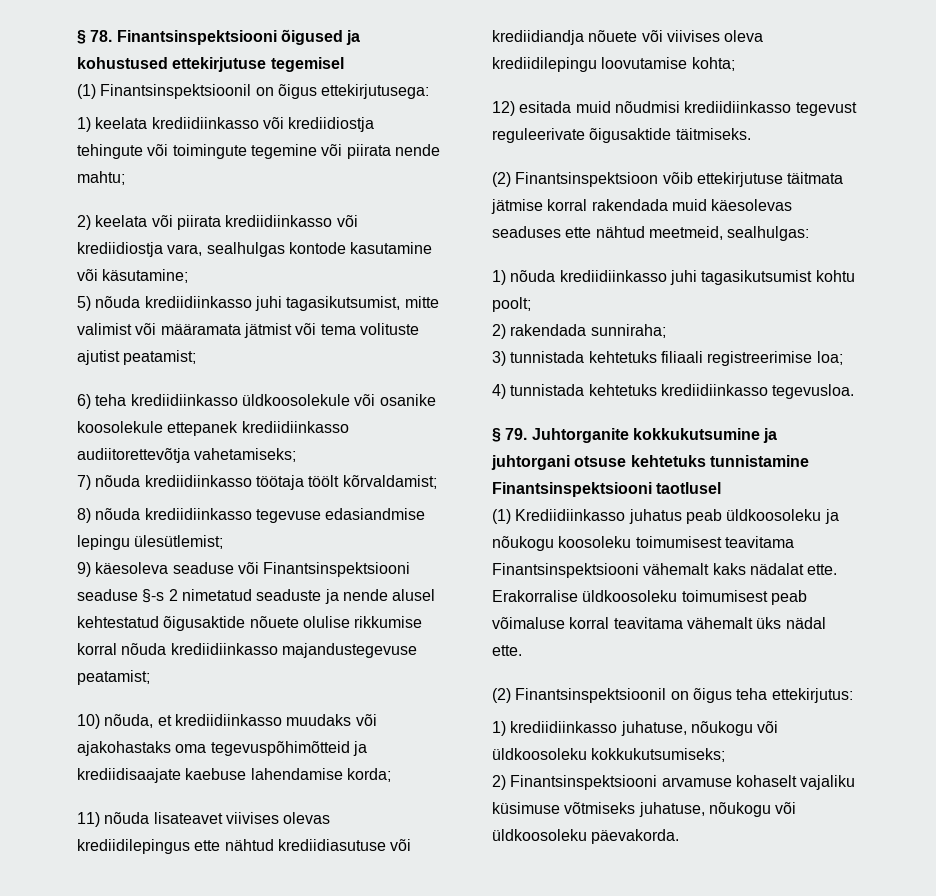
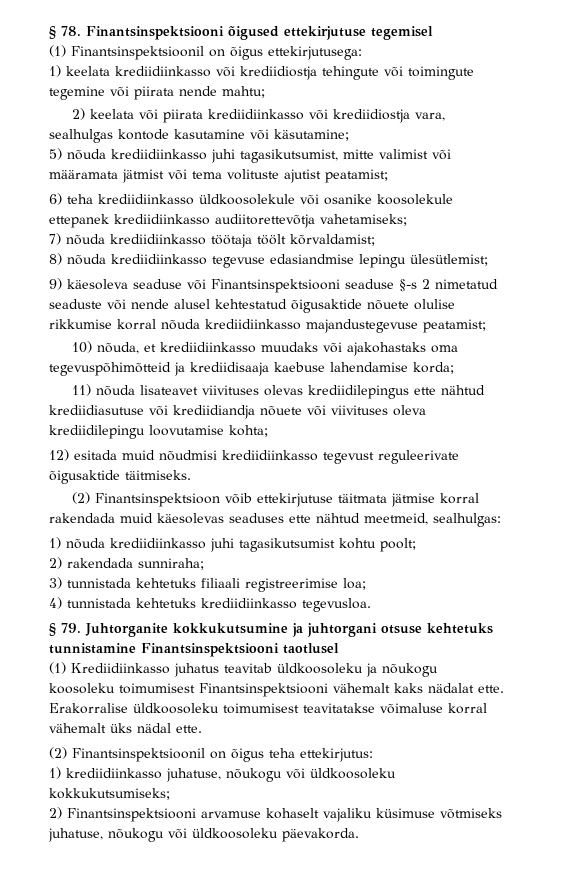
- § 78. Finantsinspektsiooni õigused ja kohustused ettekirjutuse tegemisel
+ § 78. Finantsinspektsiooni õigused ettekirjutuse tegemisel
- 9) käesoleva seaduse või Finantsinspektsiooni seaduse §-s 2 nimetatud seaduste ja nende alusel kehtestatud õigusaktide nõuete olulise rikkumise korral nõuda krediidiinkasso majandustegevuse peatamist;
+ 9) käesoleva seaduse või Finantsinspektsiooni seaduse §-s 2 nimetatud seaduste või nende alusel kehtestatud õigusaktide nõuete olulise rikkumise korral nõuda krediidiinkasso majandustegevuse peatamist;
- 10) nõuda, et krediidiinkasso muudaks või ajakohastaks oma tegevuspõhimõtteid ja krediidisaajate kaebuse lahendamise korda;
+ 10) nõuda, et krediidiinkasso muudaks või ajakohastaks oma tegevuspõhimõtteid ja krediidisaaja kaebuse lahendamise korda;
- 11) nõuda lisateavet viivises olevas krediidilepingus ette nähtud krediidiasutuse või krediidiandja nõuete või viivises oleva krediidilepingu loovutamise kohta;
+ 11) nõuda lisateavet viivituses olevas krediidilepingus ette nähtud krediidiasutuse või krediidiandja nõuete või viivituses oleva krediidilepingu loovutamise kohta;
- (1) Krediidiinkasso juhatus peab üldkoosoleku ja nõukogu koosoleku toimumisest teavitama Finantsinspektsiooni vähemalt kaks nädalat ette.
+ (1) Krediidiinkasso juhatus teavitab üldkoosoleku ja nõukogu koosoleku toimumisest Finantsinspektsiooni vähemalt kaks nädalat ette.
- Erakorralise üldkoosoleku toimumisest peab võimaluse korral teavitama vähemalt üks nädal ette.
+ Erakorralise üldkoosoleku toimumisest teavitatakse võimaluse korral vähemalt üks nädal ette.

